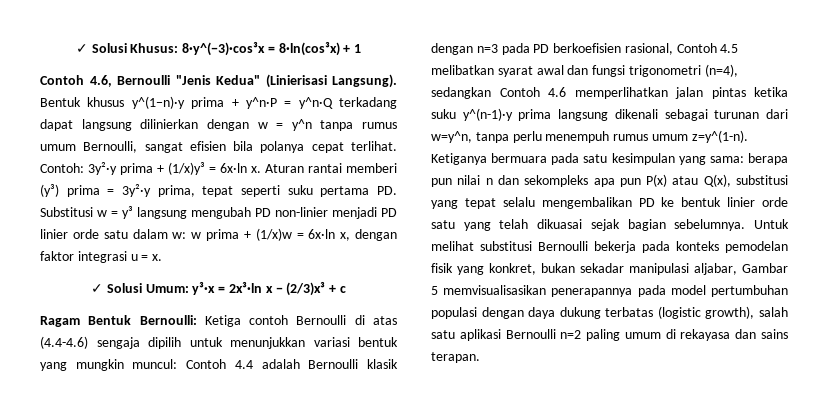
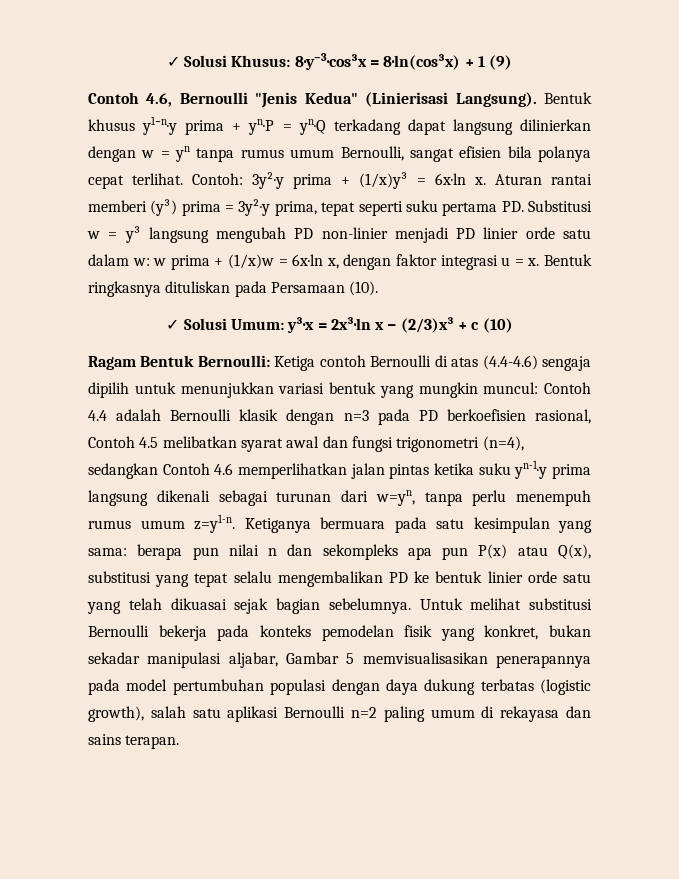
- ✓ Solusi Khusus: 8·y^(−3)·cos³x = 8·ln(cos³x) + 1
+ ✓ Solusi Khusus: 8·y−3·cos³x = 8·ln(cos³x) + 1 (9)
- Bentuk khusus y^(1−n)·y prima + y^n·P = y^n·Q terkadang dapat langsung dilinierkan dengan w = y^n tanpa rumus umum Bernoulli, sangat efisien bila polanya cepat terlihat.
+ Bentuk khusus y1−n·y prima + yn·P = yn·Q terkadang dapat langsung dilinierkan dengan w = yn tanpa rumus umum Bernoulli, sangat efisien bila polanya cepat terlihat.
+ Bentuk ringkasnya dituliskan pada Persamaan (10).
- ✓ Solusi Umum: y³·x = 2x³·ln x − (2/3)x³ + c
+ ✓ Solusi Umum: y³·x = 2x³·ln x − (2/3)x³ + c (10)
- Ragam Bentuk Bernoulli: Ketiga contoh Bernoulli di atas (4.4-4.6) sengaja dipilih untuk menunjukkan variasi bentuk yang mungkin muncul: Contoh 4.4 adalah Bernoulli klasik dengan n=3 pada PD berkoefisien rasional, Contoh 4.5 melibatkan syarat awal dan fungsi trigonometri (n=4), sedangkan Contoh 4.6 memperlihatkan jalan pintas ketika suku y^(n-1)·y prima langsung dikenali sebagai turunan dari w=y^n, tanpa perlu menempuh rumus umum z=y^(1-n).
+ Ragam Bentuk Bernoulli: Ketiga contoh Bernoulli di atas (4.4-4.6) sengaja dipilih untuk menunjukkan variasi bentuk yang mungkin muncul: Contoh 4.4 adalah Bernoulli klasik dengan n=3 pada PD berkoefisien rasional, Contoh 4.5 melibatkan syarat awal dan fungsi trigonometri (n=4), sedangkan Contoh 4.6 memperlihatkan jalan pintas ketika suku yn-1·y prima langsung dikenali sebagai turunan dari w=yn, tanpa perlu menempuh rumus umum z=y1-n.

